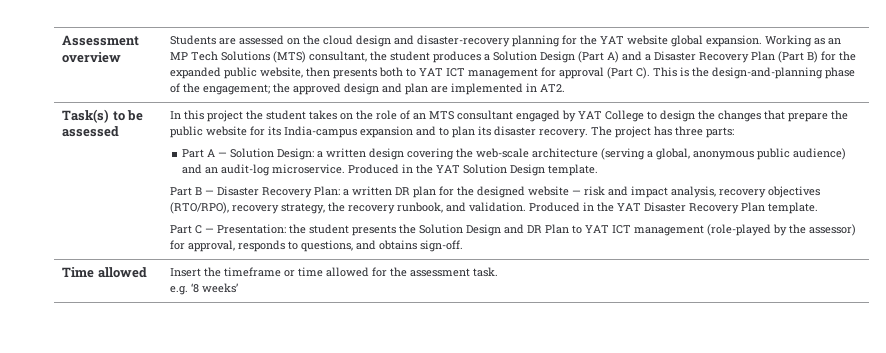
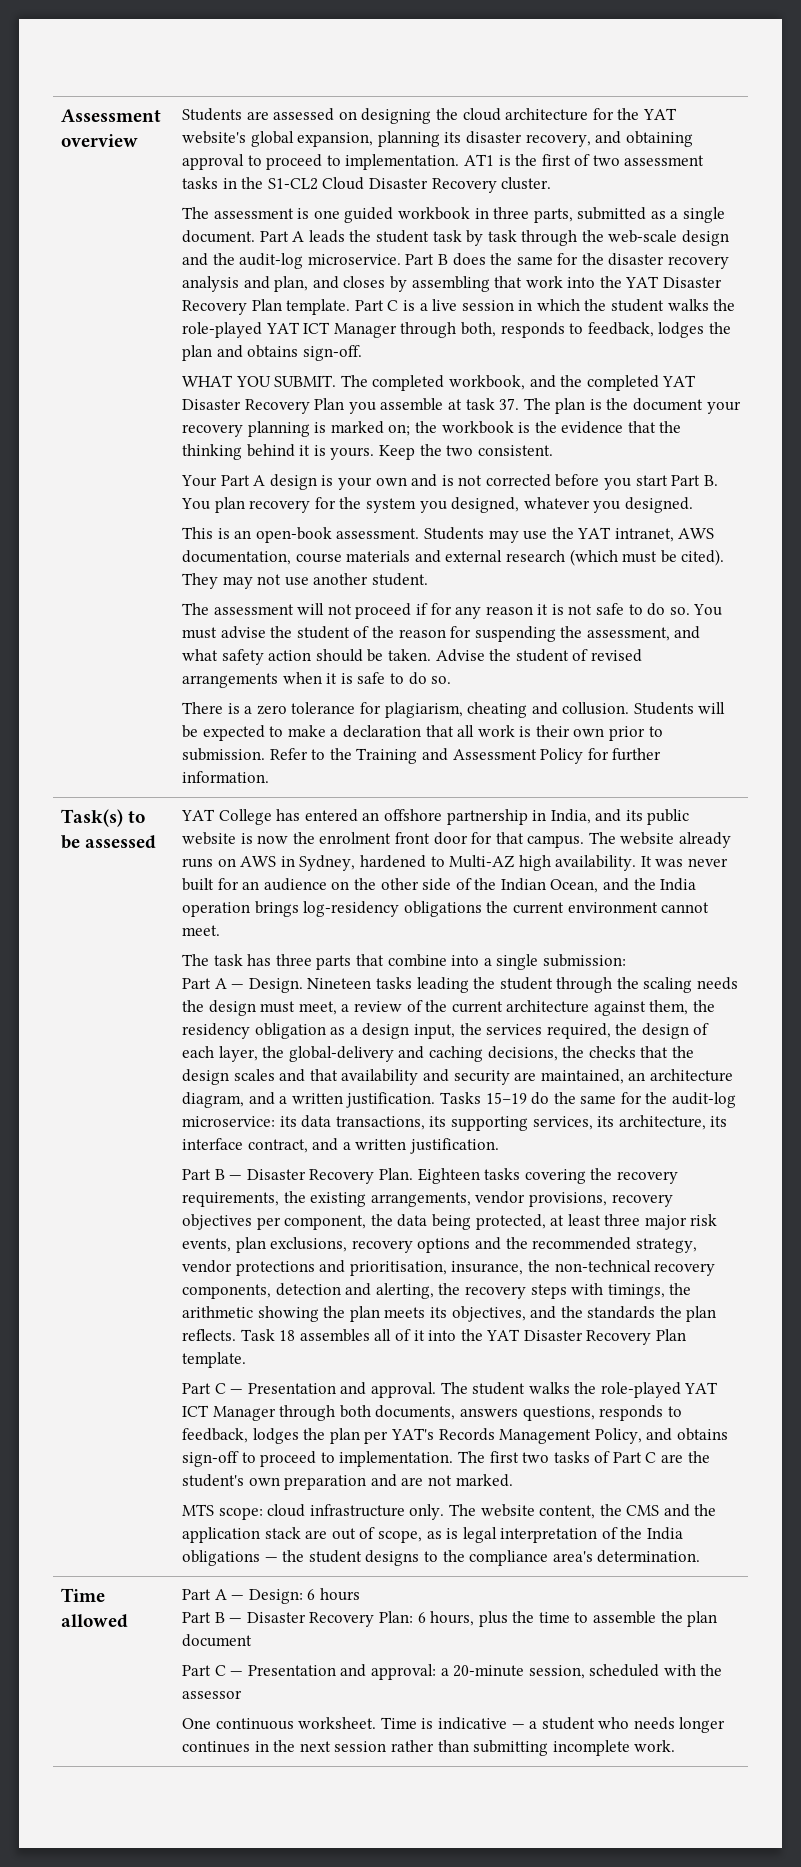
- Students are assessed on the cloud design and disaster-recovery planning for the YAT website global expansion. Working as an MP Tech Solutions (MTS) consultant, the student produces a Solution Design (Part A) and a Disaster Recovery Plan (Part B) for the expanded public website, then presents both to YAT ICT management for approval (Part C). This is the design-and-planning phase of the engagement; the approved design and plan are implemented in AT2.
- Task(s) to be assessed | In this project the student takes on the role of an MTS consultant engaged by YAT College to design the changes that prepare the public website for its India-campus expansion and to plan its disaster recovery. The project has three parts:
- Part A — Solution Design: a written design covering the web-scale architecture (serving a global, anonymous public audience) and an audit-log microservice. Produced in the YAT Solution Design template.
- Part B — Disaster Recovery Plan: a written DR plan for the designed website — risk and impact analysis, recovery objectives (RTO/RPO), recovery strategy, the recovery runbook, and validation. Produced in the YAT Disaster Recovery Plan template.
+ Students are assessed on designing the cloud architecture for the YAT website's global expansion, planning its disaster recovery, and obtaining approval to proceed to implementation. AT1 is the first of two assessment tasks in the S1-CL2 Cloud Disaster Recovery cluster.
+ The assessment is one guided workbook in three parts, submitted as a single document. Part A leads the student task by task through the web-scale design and the audit-log microservice. Part B does the same for the disaster recovery analysis and plan, and closes by assembling that work into the YAT Disaster Recovery Plan template. Part C is a live session in which the student walks the role-played YAT ICT Manager through both, responds to feedback, lodges the plan and obtains sign-off.
+ WHAT YOU SUBMIT. The completed workbook, and the completed YAT Disaster Recovery Plan you assemble at task 37. The plan is the document your recovery planning is marked on; the workbook is the evidence that the thinking behind it is yours. Keep the two consistent.
+ Your Part A design is your own and is not corrected before you start Part B. You plan recovery for the system you designed, whatever you designed.
+ This is an open-book assessment. Students may use the YAT intranet, AWS documentation, course materials and external research (which must be cited). They may not use another student.
+ The assessment will not proceed if for any reason it is not safe to do so. You must advise the student of the reason for suspending the assessment, and what safety action should be taken. Advise the student of revised arrangements when it is safe to do so.
+ There is a zero tolerance for plagiarism, cheating and collusion. Students will be expected to make a declaration that all work is their own prior to submission. Refer to the Training and Assessment Policy for further information.
+ Task(s) to be assessed | YAT College has entered an offshore partnership in India, and its public website is now the enrolment front door for that campus. The website already runs on AWS in Sydney, hardened to Multi-AZ high availability. It was never built for an audience on the other side of the Indian Ocean, and the India operation brings log-residency obligations the current environment cannot meet.
+ The task has three parts that combine into a single submission:
+ Part A — Design. Nineteen tasks leading the student through the scaling needs the design must meet, a review of the current architecture against them, the residency obligation as a design input, the services required, the design of each layer, the global-delivery and caching decisions, the checks that the design scales and that availability and security are maintained, an architecture diagram, and a written justification. Tasks 15–19 do the same for the audit-log microservice: its data transactions, its supporting services, its architecture, its interface contract, and a written justification.
+ Part B — Disaster Recovery Plan. Eighteen tasks covering the recovery requirements, the existing arrangements, vendor provisions, recovery objectives per component, the data being protected, at least three major risk events, plan exclusions, recovery options and the recommended strategy, vendor protections and prioritisation, insurance, the non-technical recovery components, detection and alerting, the recovery steps with timings, the arithmetic showing the plan meets its objectives, and the standards the plan reflects. Task 18 assembles all of it into the YAT Disaster Recovery Plan template.
- Part C — Presentation: the student presents the Solution Design and DR Plan to YAT ICT management (role-played by the assessor) for approval, responds to questions, and obtains sign-off.
- Time allowed | Insert the timeframe or time allowed for the assessment task.
- e.g. ‘8 weeks’
+ Part C — Presentation and approval. The student walks the role-played YAT ICT Manager through both documents, answers questions, responds to feedback, lodges the plan per YAT's Records Management Policy, and obtains sign-off to proceed to implementation. The first two tasks of Part C are the student's own preparation and are not marked.
+ MTS scope: cloud infrastructure only. The website content, the CMS and the application stack are out of scope, as is legal interpretation of the India obligations — the student designs to the compliance area's determination.
+ Time allowed | Part A — Design: 6 hours
+ Part B — Disaster Recovery Plan: 6 hours, plus the time to assemble the plan document
+ Part C — Presentation and approval: a 20-minute session, scheduled with the assessor
+ One continuous worksheet. Time is indicative — a student who needs longer continues in the next session rather than submitting incomplete work.

